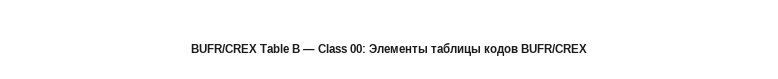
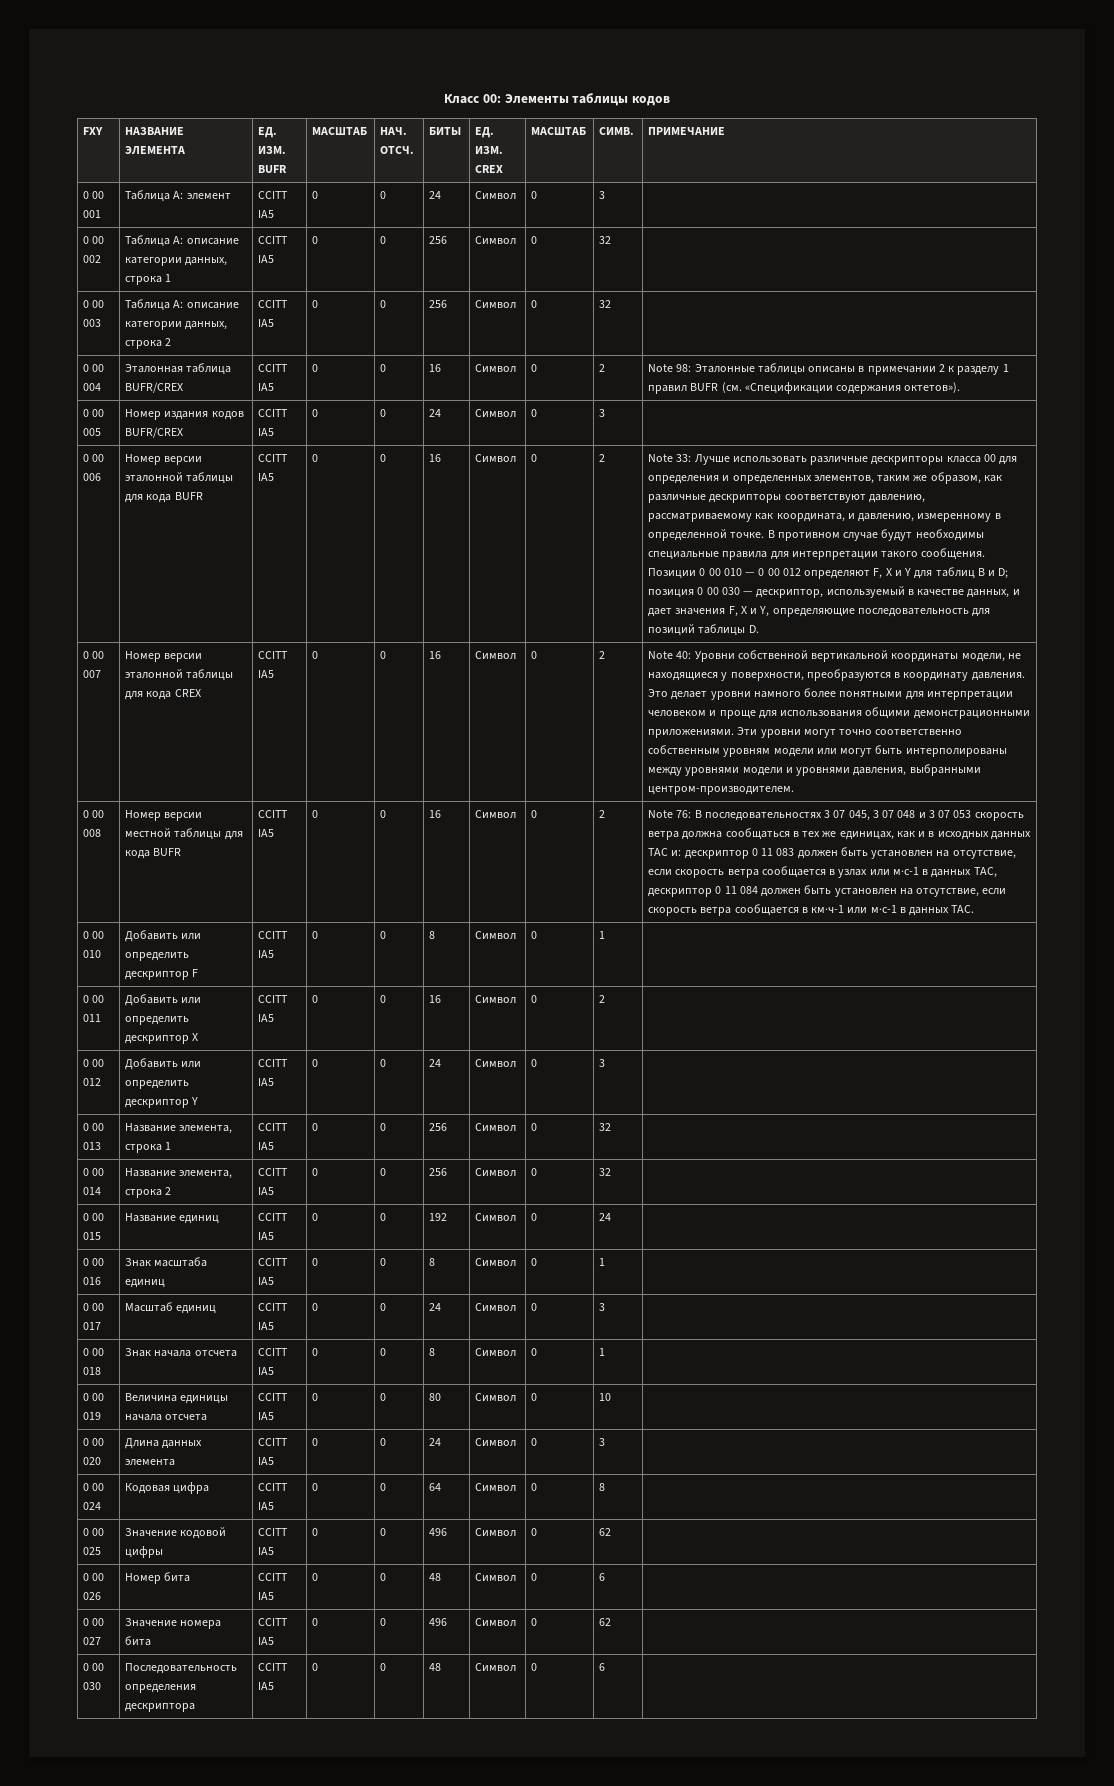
- BUFR/CREX Table B — Class 00: Элементы таблицы кодов BUFR/CREX
+ Класс 00: Элементы таблицы кодов
+ FXY | НАЗВАНИЕ ЭЛЕМЕНТА | ЕД. ИЗМ. BUFR | МАСШТАБ | НАЧ. ОТСЧ. | БИТЫ | ЕД. ИЗМ. CREX | МАСШТАБ | СИМВ. | ПРИМЕЧАНИЕ
+ 0 00 001 | Таблица A: элемент | CCITT IA5 | 0 | 0 | 24 | Символ | 0 | 3 |
+ 0 00 002 | Таблица A: описание категории данных, строка 1 | CCITT IA5 | 0 | 0 | 256 | Символ | 0 | 32 |
+ 0 00 003 | Таблица A: описание категории данных, строка 2 | CCITT IA5 | 0 | 0 | 256 | Символ | 0 | 32 |
+ 0 00 004 | Эталонная таблица BUFR/CREX | CCITT IA5 | 0 | 0 | 16 | Символ | 0 | 2 | Note 98: Эталонные таблицы описаны в примечании 2 к разделу 1 правил BUFR (см. «Спецификации содержания октетов»).
+ 0 00 005 | Номер издания кодов BUFR/CREX | CCITT IA5 | 0 | 0 | 24 | Символ | 0 | 3 |
+ 0 00 006 | Номер версии эталонной таблицы для кода BUFR | CCITT IA5 | 0 | 0 | 16 | Символ | 0 | 2 | Note 33: Лучше использовать различные дескрипторы класса 00 для определения и определенных элементов, таким же образом, как различные дескрипторы соответствуют давлению, рассматриваемому как координата, и давлению, измеренному в определенной точке. В противном случае будут необходимы специальные правила для интерпретации такого сообщения. Позиции 0 00 010 — 0 00 012 определяют F, X и Y для таблиц B и D; позиция 0 00 030 — дескриптор, используемый в качестве данных, и дает значения F, X и Y, определяющие последовательность для позиций таблицы D.
+ 0 00 007 | Номер версии эталонной таблицы для кода CREX | CCITT IA5 | 0 | 0 | 16 | Символ | 0 | 2 | Note 40: Уровни собственной вертикальной координаты модели, не находящиеся у поверхности, преобразуются в координату давления. Это делает уровни намного более понятными для интерпретации человеком и проще для использования общими демонстрационными приложениями. Эти уровни могут точно соответственно собственным уровням модели или могут быть интерполированы между уровнями модели и уровнями давления, выбранными центром-производителем.
+ 0 00 008 | Номер версии местной таблицы для кода BUFR | CCITT IA5 | 0 | 0 | 16 | Символ | 0 | 2 | Note 76: В последовательностях 3 07 045, 3 07 048 и 3 07 053 скорость ветра должна сообщаться в тех же единицах, как и в исходных данных ТАС и: дескриптор 0 11 083 должен быть установлен на отсутствие, если скорость ветра сообщается в узлах или м·с-1 в данных ТАС, дескриптор 0 11 084 должен быть установлен на отсутствие, если скорость ветра сообщается в км·ч-1 или м·с-1 в данных ТАС.
+ 0 00 010 | Добавить или определить дескриптор F | CCITT IA5 | 0 | 0 | 8 | Символ | 0 | 1 |
+ 0 00 011 | Добавить или определить дескриптор X | CCITT IA5 | 0 | 0 | 16 | Символ | 0 | 2 |
+ 0 00 012 | Добавить или определить дескриптор Y | CCITT IA5 | 0 | 0 | 24 | Символ | 0 | 3 |
+ 0 00 013 | Название элемента, строка 1 | CCITT IA5 | 0 | 0 | 256 | Символ | 0 | 32 |
+ 0 00 014 | Название элемента, строка 2 | CCITT IA5 | 0 | 0 | 256 | Символ | 0 | 32 |
+ 0 00 015 | Название единиц | CCITT IA5 | 0 | 0 | 192 | Символ | 0 | 24 |
+ 0 00 016 | Знак масштаба единиц | CCITT IA5 | 0 | 0 | 8 | Символ | 0 | 1 |
+ 0 00 017 | Масштаб единиц | CCITT IA5 | 0 | 0 | 24 | Символ | 0 | 3 |
+ 0 00 018 | Знак начала отсчета | CCITT IA5 | 0 | 0 | 8 | Символ | 0 | 1 |
+ 0 00 019 | Величина единицы начала отсчета | CCITT IA5 | 0 | 0 | 80 | Символ | 0 | 10 |
+ 0 00 020 | Длина данных элемента | CCITT IA5 | 0 | 0 | 24 | Символ | 0 | 3 |
+ 0 00 024 | Кодовая цифра | CCITT IA5 | 0 | 0 | 64 | Символ | 0 | 8 |
+ 0 00 025 | Значение кодовой цифры | CCITT IA5 | 0 | 0 | 496 | Символ | 0 | 62 |
+ 0 00 026 | Номер бита | CCITT IA5 | 0 | 0 | 48 | Символ | 0 | 6 |
+ 0 00 027 | Значение номера бита | CCITT IA5 | 0 | 0 | 496 | Символ | 0 | 62 |
+ 0 00 030 | Последовательность определения дескриптора | CCITT IA5 | 0 | 0 | 48 | Символ | 0 | 6 |

